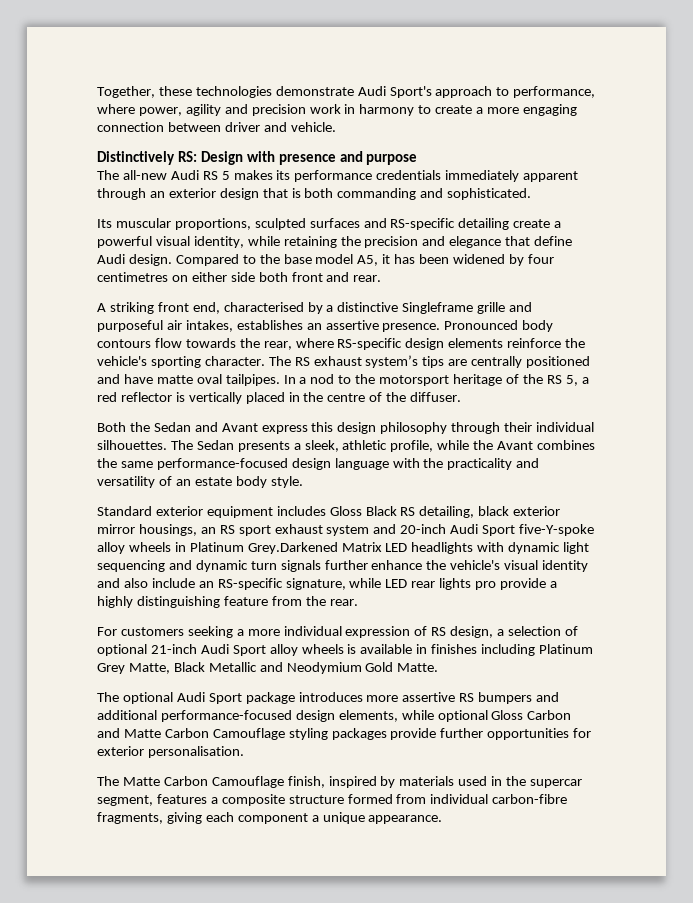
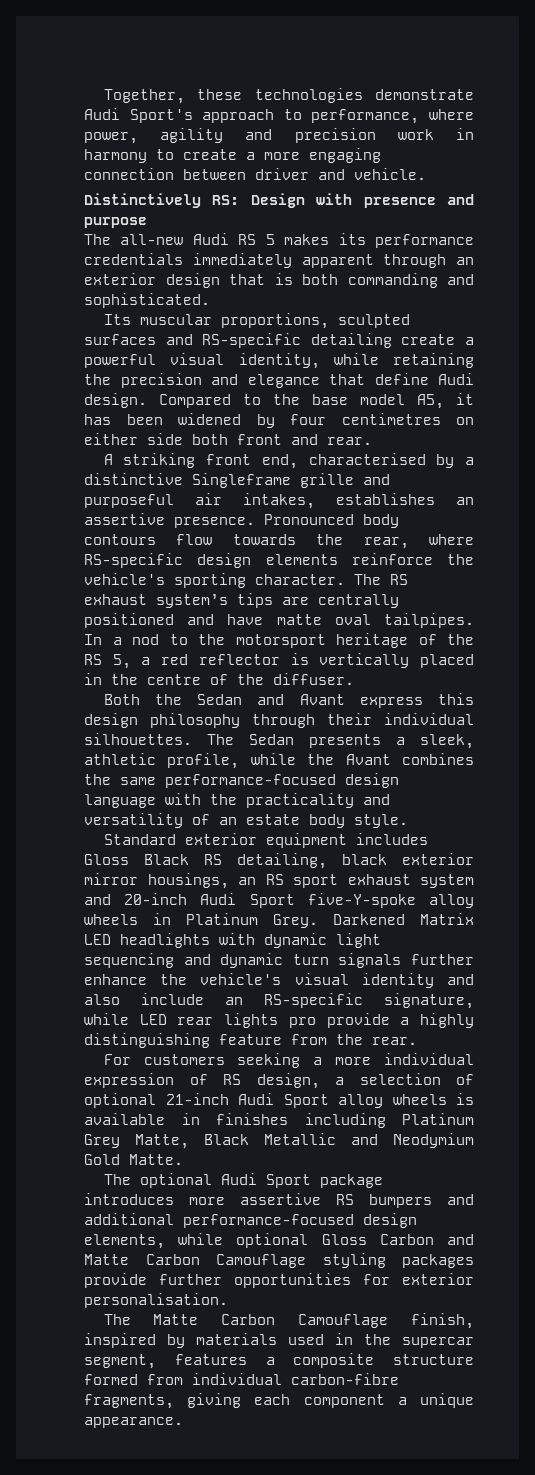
- Standard exterior equipment includes Gloss Black RS detailing, black exterior mirror housings, an RS sport exhaust system and 20-inch Audi Sport five-Y-spoke alloy wheels in Platinum Grey.Darkened Matrix LED headlights with dynamic light sequencing and dynamic turn signals further enhance the vehicle's visual identity and also include an RS-specific signature, while LED rear lights pro provide a highly distinguishing feature from the rear.
+ Standard exterior equipment includes Gloss Black RS detailing, black exterior mirror housings, an RS sport exhaust system and 20-inch Audi Sport five-Y-spoke alloy wheels in Platinum Grey. Darkened Matrix LED headlights with dynamic light sequencing and dynamic turn signals further enhance the vehicle's visual identity and also include an RS-specific signature, while LED rear lights pro provide a highly distinguishing feature from the rear.

